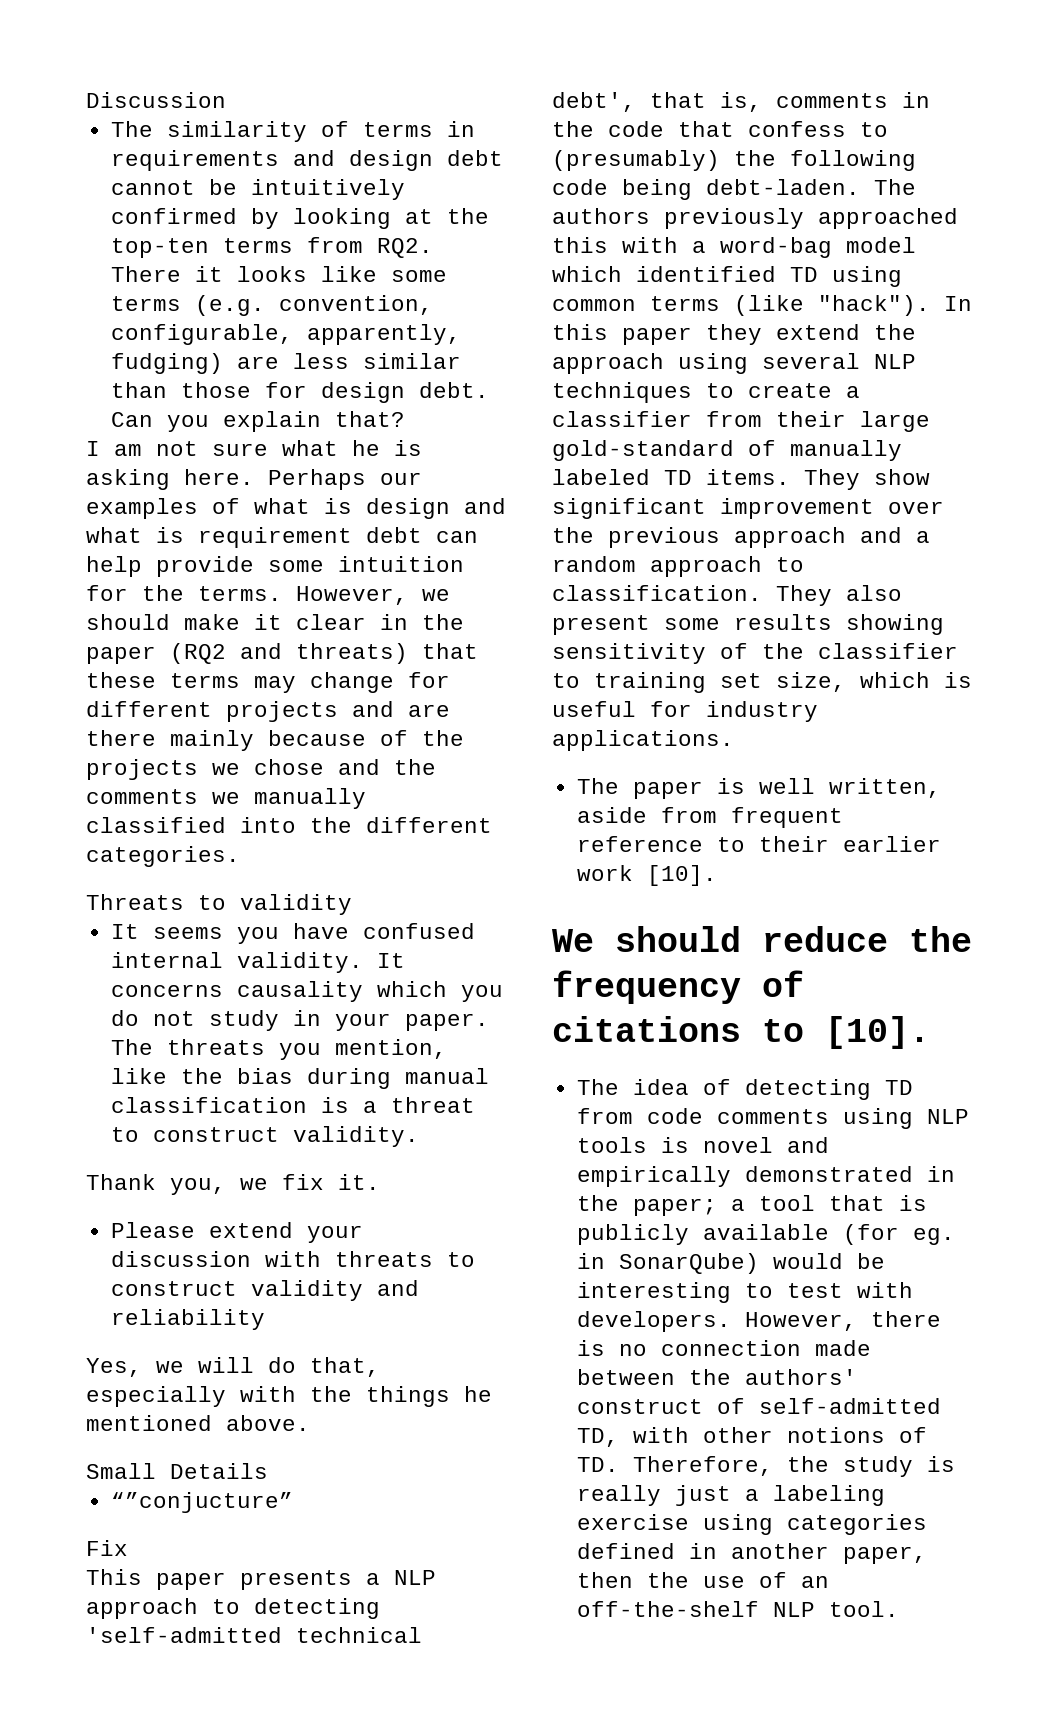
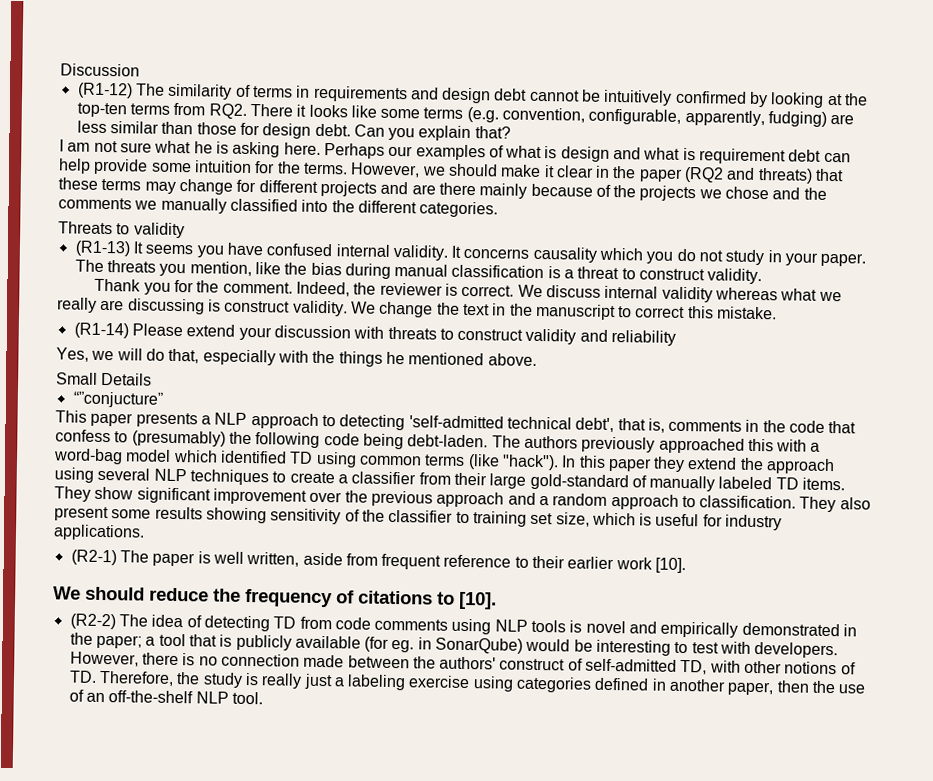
- The similarity of terms in requirements and design debt cannot be intuitively confirmed by looking at the top-ten terms from RQ2. There it looks like some terms (e.g. convention, configurable, apparently, fudging) are less similar than those for design debt.
+ (R1-12) The similarity of terms in requirements and design debt cannot be intuitively confirmed by looking at the top-ten terms from RQ2. There it looks like some terms (e.g. convention, configurable, apparently, fudging) are less similar than those for design debt.
- It seems you have confused internal validity.
+ (R1-13) It seems you have confused internal validity.
- Thank you, we fix it.
- Please extend your discussion with threats to construct validity and reliability
+ Thank you for the comment. Indeed, the reviewer is correct. We discuss internal validity whereas what we really are discussing is construct validity. We change the text in the manuscript to correct this mistake.
+ (R1-14) Please extend your discussion with threats to construct validity and reliability
- Fix
- The paper is well written, aside from frequent reference to their earlier work [10].
+ (R2-1) The paper is well written, aside from frequent reference to their earlier work [10].
- The idea of detecting TD from code comments using NLP tools is novel and empirically demonstrated in the paper; a tool that is publicly available (for eg. in SonarQube) would be interesting to test with developers.
+ (R2-2) The idea of detecting TD from code comments using NLP tools is novel and empirically demonstrated in the paper; a tool that is publicly available (for eg. in SonarQube) would be interesting to test with developers.

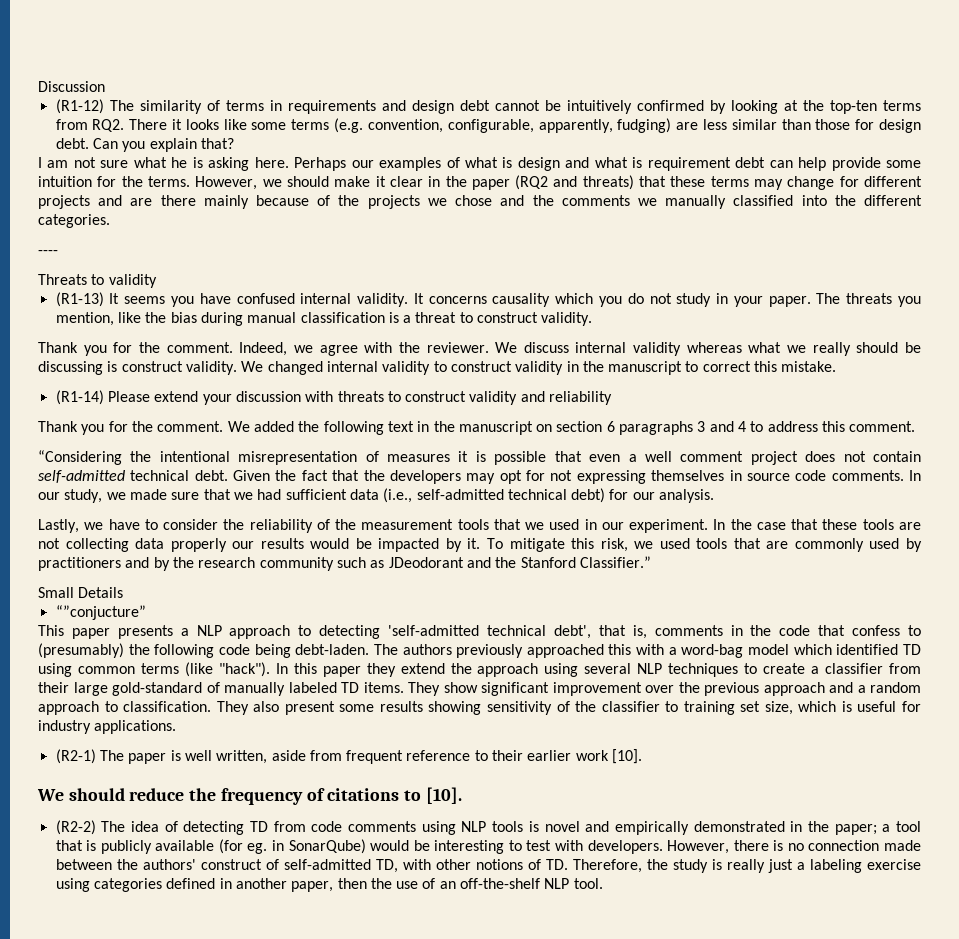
+ ----
- Indeed, the reviewer is correct.
+ Indeed, we agree with the reviewer.
- We discuss internal validity whereas what we really are discussing is construct validity.
+ We discuss internal validity whereas what we really should be discussing is construct validity.
- We change the text in the manuscript to correct this mistake.
+ We changed internal validity to construct validity in the manuscript to correct this mistake.
- Yes, we will do that, especially with the things he mentioned above.
+ Thank you for the comment. We added the following text in the manuscript on section 6 paragraphs 3 and 4 to address this comment.
+ “Considering the intentional misrepresentation of measures it is possible that even a well comment project does not contain self-admitted technical debt. Given the fact that the developers may opt for not expressing themselves in source code comments. In our study, we made sure that we had sufficient data (i.e., self-admitted technical debt) for our analysis.
+ Lastly, we have to consider the reliability of the measurement tools that we used in our experiment. In the case that these tools are not collecting data properly our results would be impacted by it. To mitigate this risk, we used tools that are commonly used by practitioners and by the research community such as JDeodorant and the Stanford Classifier.”

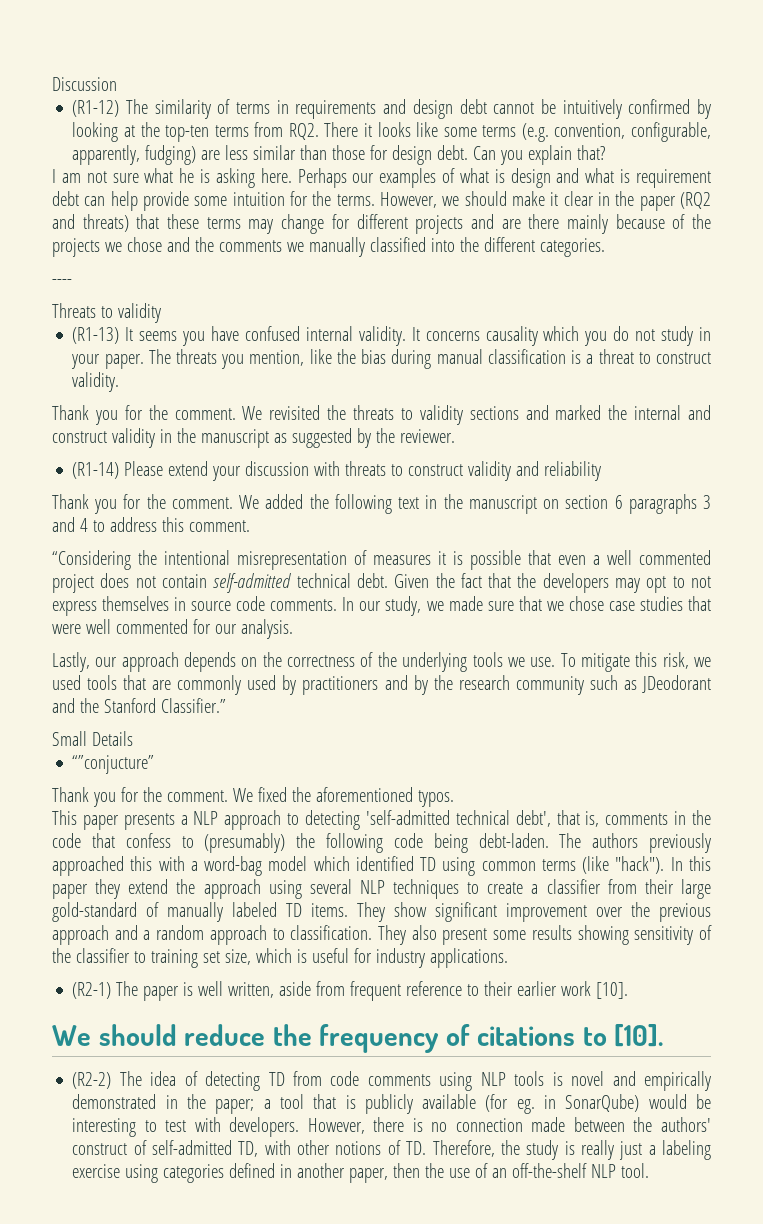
- Indeed, we agree with the reviewer. We discuss internal validity whereas what we really should be discussing is construct validity. We changed internal validity to construct validity in the manuscript to correct this mistake.
+ We revisited the threats to validity sections and marked the internal and construct validity in the manuscript as suggested by the reviewer.
- “Considering the intentional misrepresentation of measures it is possible that even a well comment project does not contain self-admitted technical debt.
+ “Considering the intentional misrepresentation of measures it is possible that even a well commented project does not contain self-admitted technical debt.
- Given the fact that the developers may opt for not expressing themselves in source code comments.
+ Given the fact that the developers may opt to not express themselves in source code comments.
- In our study, we made sure that we had sufficient data (i.e., self-admitted technical debt) for our analysis.
- Lastly, we have to consider the reliability of the measurement tools that we used in our experiment. In the case that these tools are not collecting data properly our results would be impacted by it.
+ In our study, we made sure that we chose case studies that were well commented for our analysis.
+ Lastly, our approach depends on the correctness of the underlying tools we use.
+ Thank you for the comment. We fixed the aforementioned typos.

